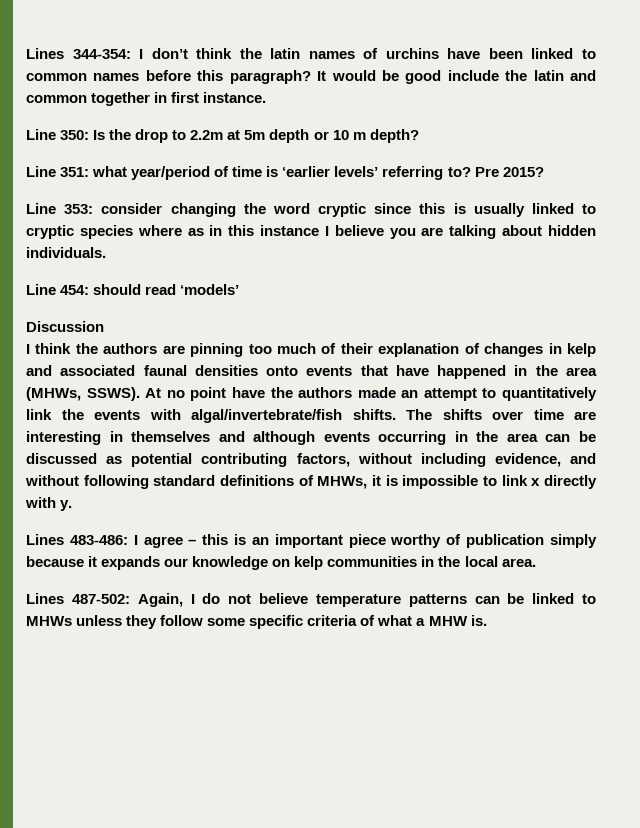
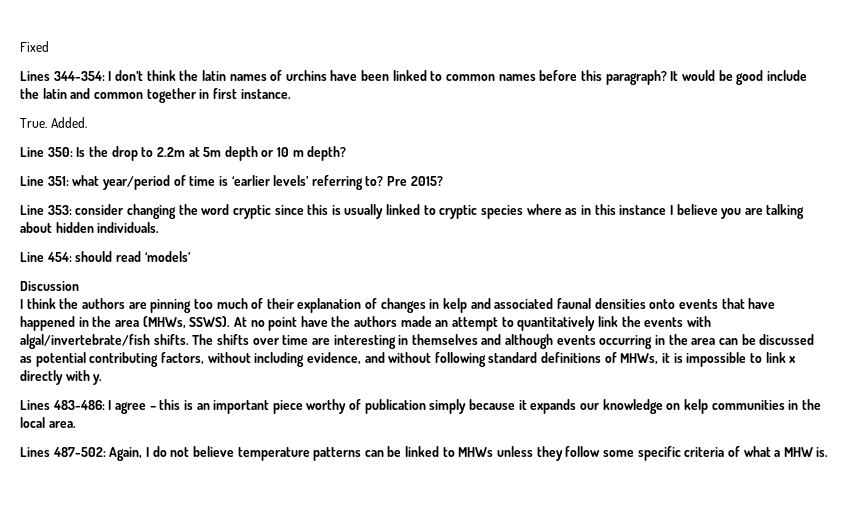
+ Fixed
+ True. Added.

